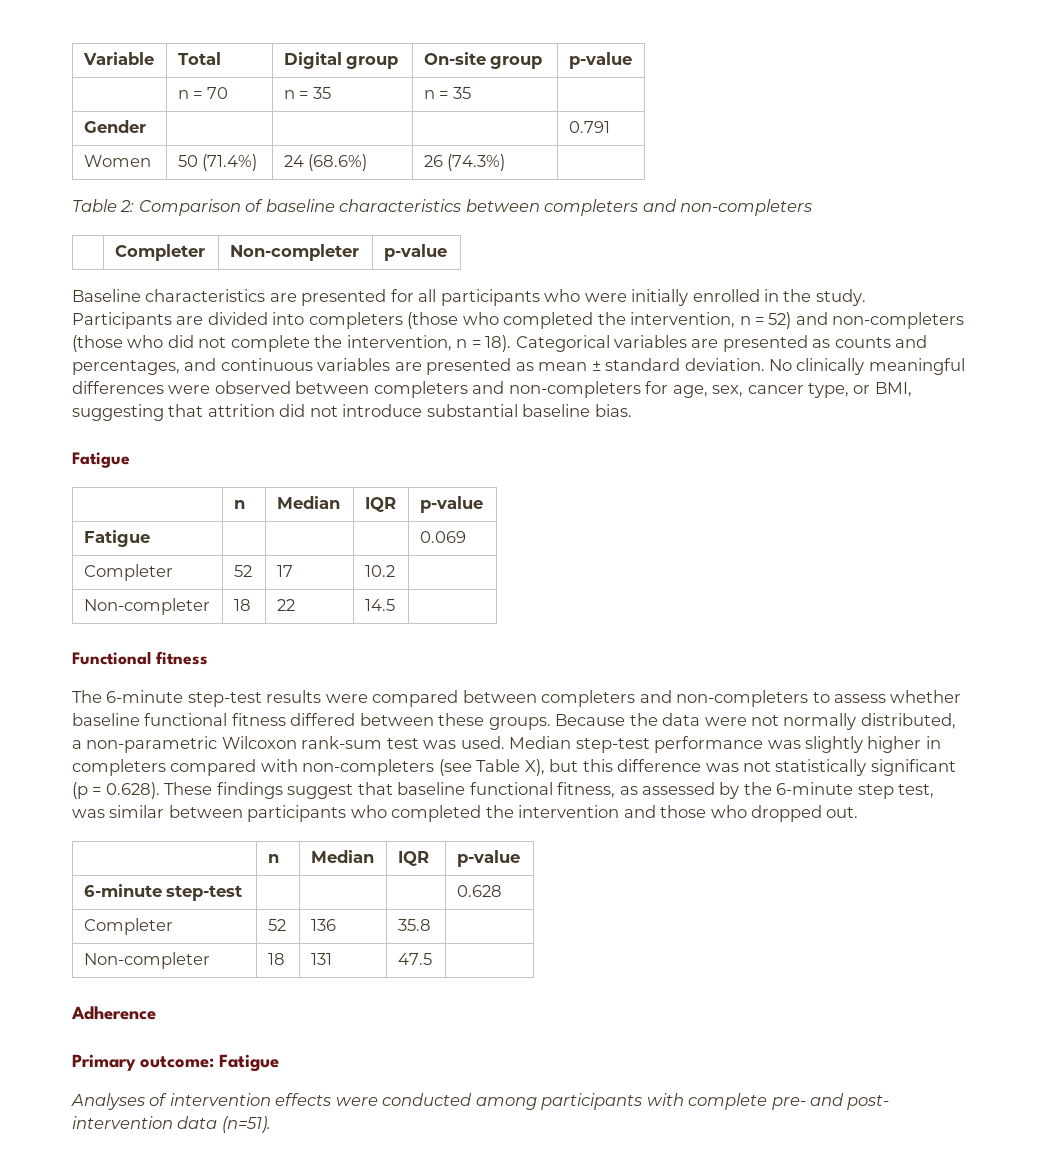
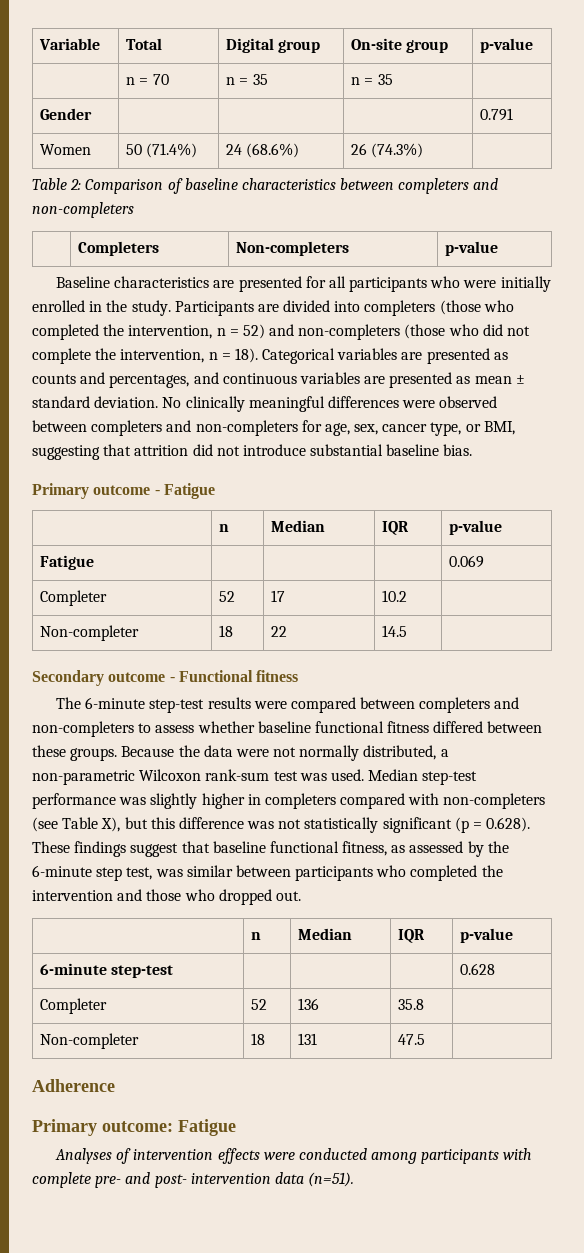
- | Completer | Non-completer | p-value
+ | Completers | Non-completers | p-value
  No clinically meaningful differences were observed between completers and non-completers for age, sex, cancer type, or BMI, suggesting that attrition did not introduce substantial baseline bias.
- Fatigue
+ Primary outcome - Fatigue
- Functional fitness
+ Secondary outcome - Functional fitness

